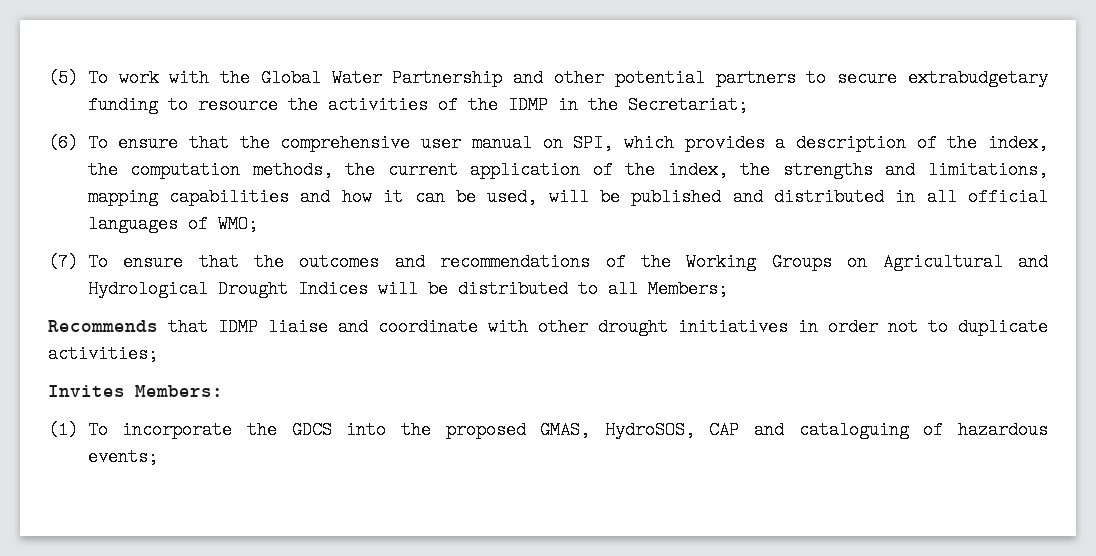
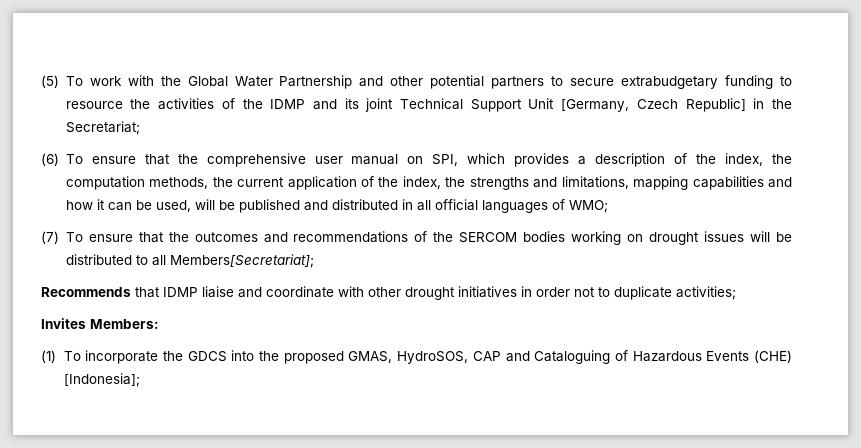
- (5) To work with the Global Water Partnership and other potential partners to secure extrabudgetary funding to resource the activities of the IDMP in the Secretariat;
+ (5) To work with the Global Water Partnership and other potential partners to secure extrabudgetary funding to resource the activities of the IDMP and its joint Technical Support Unit [Germany, Czech Republic] in the Secretariat;
- (7) To ensure that the outcomes and recommendations of the Working Groups on Agricultural and Hydrological Drought Indices will be distributed to all Members;
+ (7) To ensure that the outcomes and recommendations of the SERCOM bodies working on drought issues will be distributed to all Members[Secretariat];
- (1) To incorporate the GDCS into the proposed GMAS, HydroSOS, CAP and cataloguing of hazardous events;
+ (1) To incorporate the GDCS into the proposed GMAS, HydroSOS, CAP and Cataloguing of Hazardous Events (CHE) [Indonesia];

